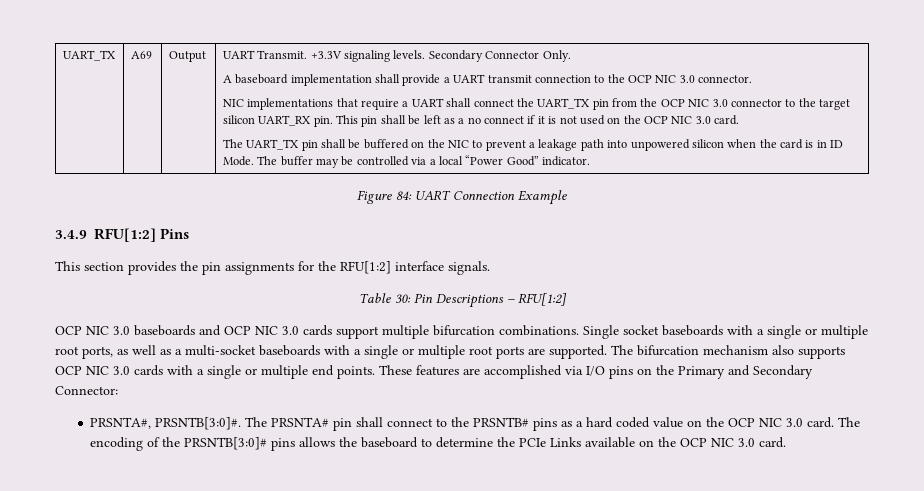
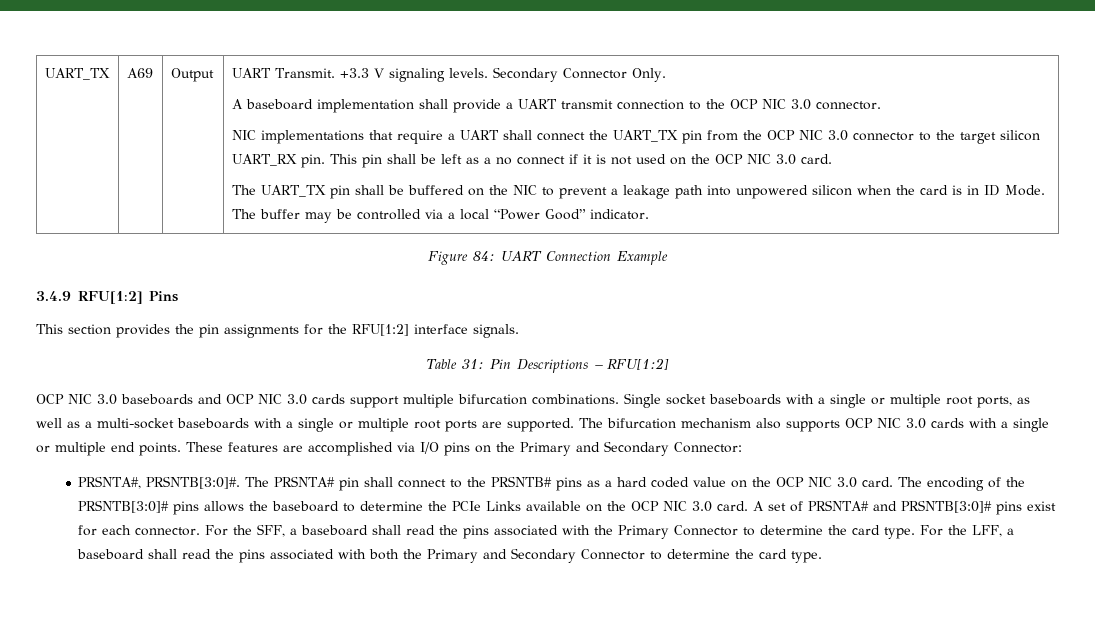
- +3.3V signaling levels.
+ +3.3 V signaling levels.
- Table 30: Pin Descriptions – RFU[1:2]
+ Table 31: Pin Descriptions – RFU[1:2]
+ A set of PRSNTA# and PRSNTB[3:0]# pins exist for each connector. For the SFF, a baseboard shall read the pins associated with the Primary Connector to determine the card type. For the LFF, a baseboard shall read the pins associated with both the Primary and Secondary Connector to determine the card type.

